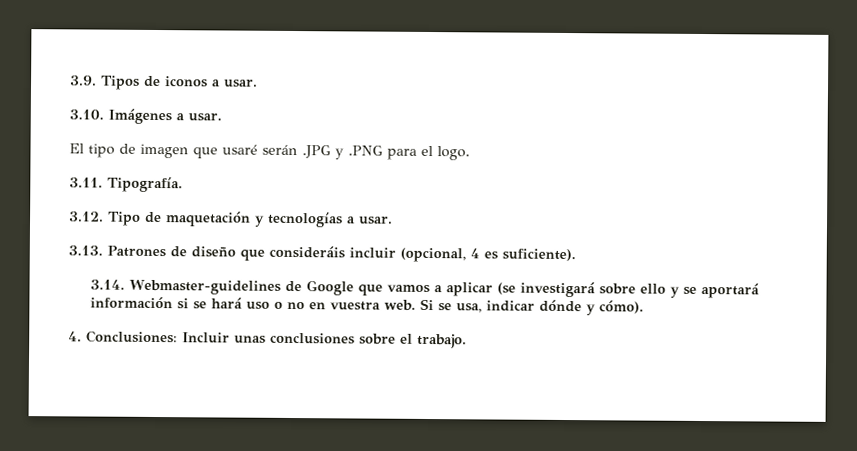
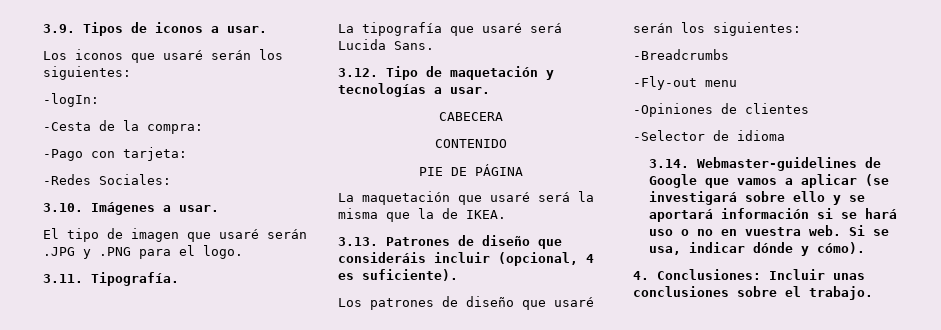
+ Los iconos que usaré serán los siguientes:
+ -logIn:
+ -Cesta de la compra:
+ -Pago con tarjeta:
+ -Redes Sociales:
+ La tipografía que usaré será Lucida Sans.
+ CABECERA
+ CONTENIDO
+ PIE DE PÁGINA
+ La maquetación que usaré será la misma que la de IKEA.
+ Los patrones de diseño que usaré serán los siguientes:
+ -Breadcrumbs
+ -Fly-out menu
+ -Opiniones de clientes
+ -Selector de idioma

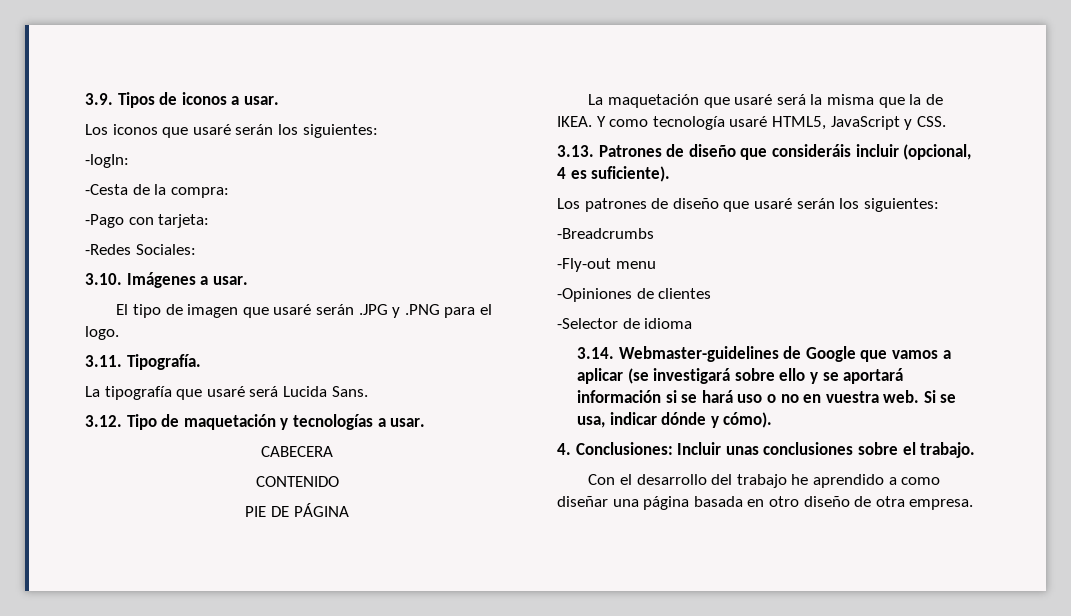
+ Y como tecnología usaré HTML5, JavaScript y CSS.
+ Con el desarrollo del trabajo he aprendido a como diseñar una página basada en otro diseño de otra empresa.

